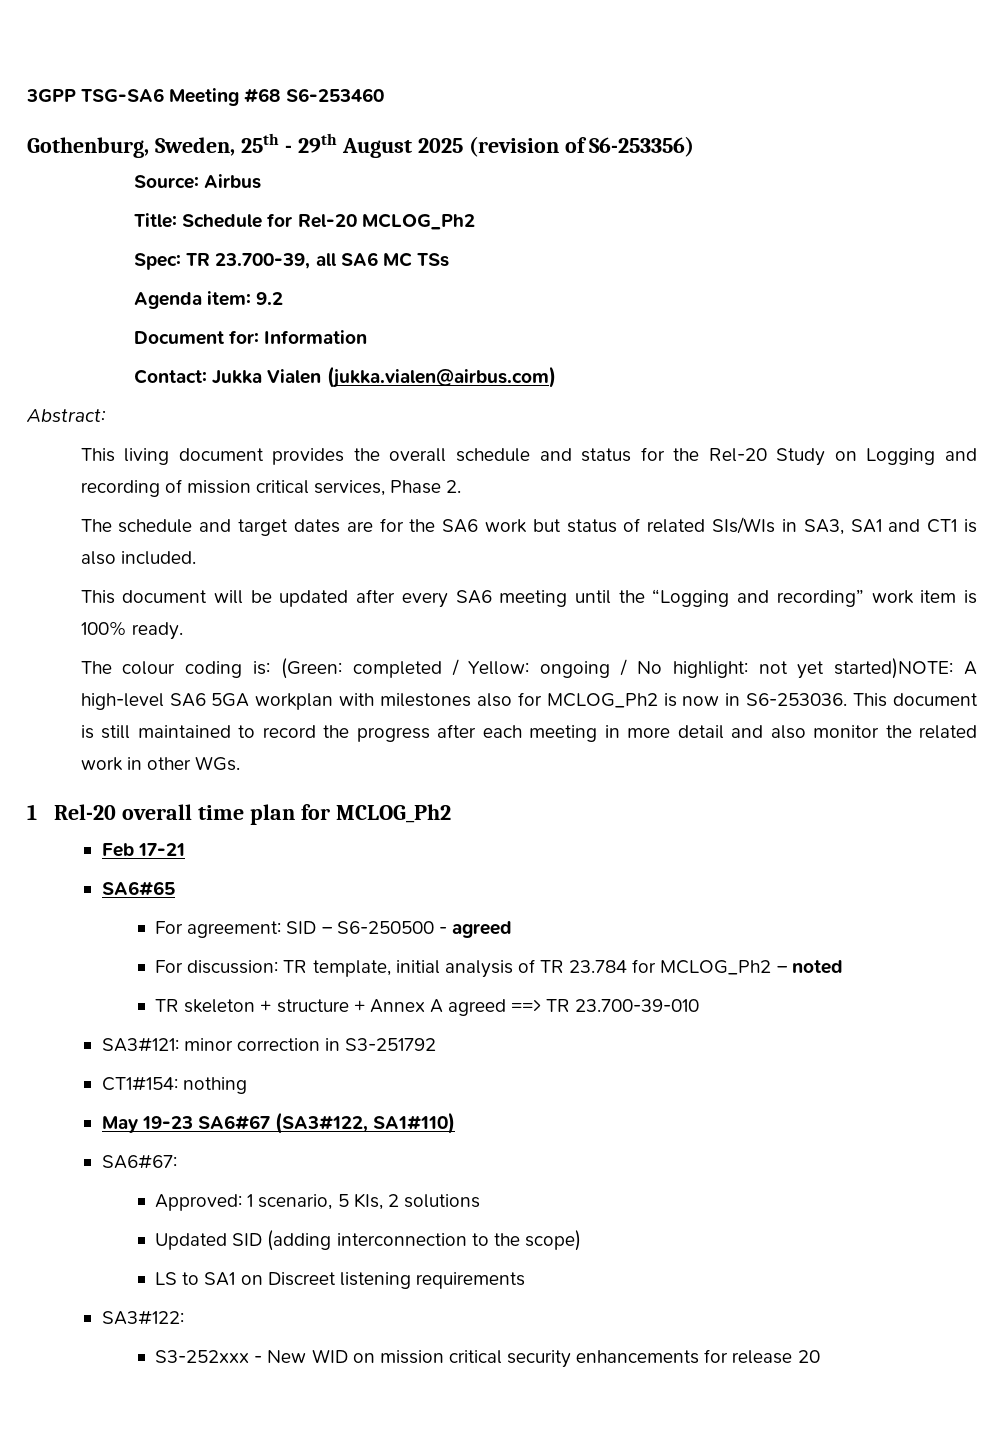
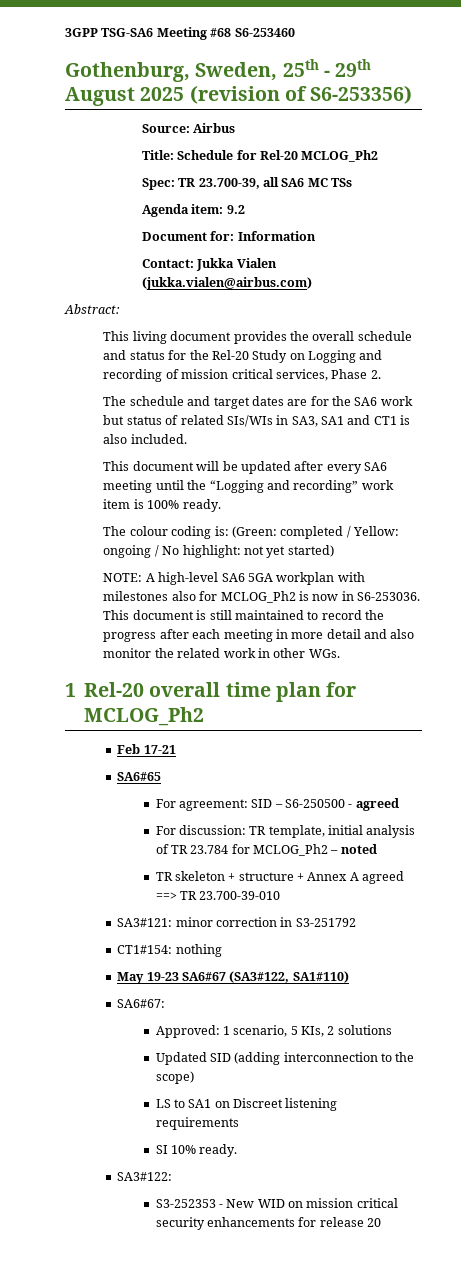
- The colour coding is: (Green: completed / Yellow: ongoing / No highlight: not yet started)NOTE: A high-level SA6 5GA workplan with milestones also for MCLOG_Ph2 is now in S6-253036.
+ The colour coding is: (Green: completed / Yellow: ongoing / No highlight: not yet started)
+ NOTE: A high-level SA6 5GA workplan with milestones also for MCLOG_Ph2 is now in S6-253036.
+ SI 10% ready.
- S3-252xxx - New WID on mission critical security enhancements for release 20
+ S3-252353 - New WID on mission critical security enhancements for release 20

